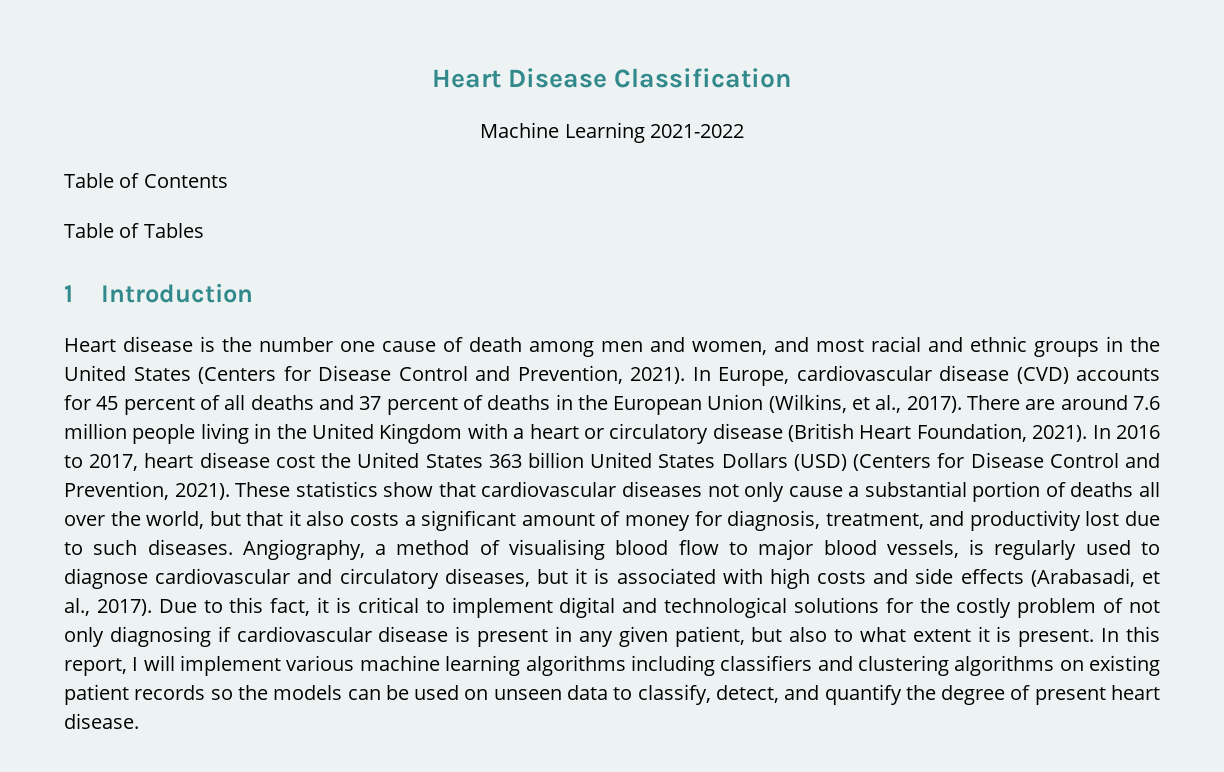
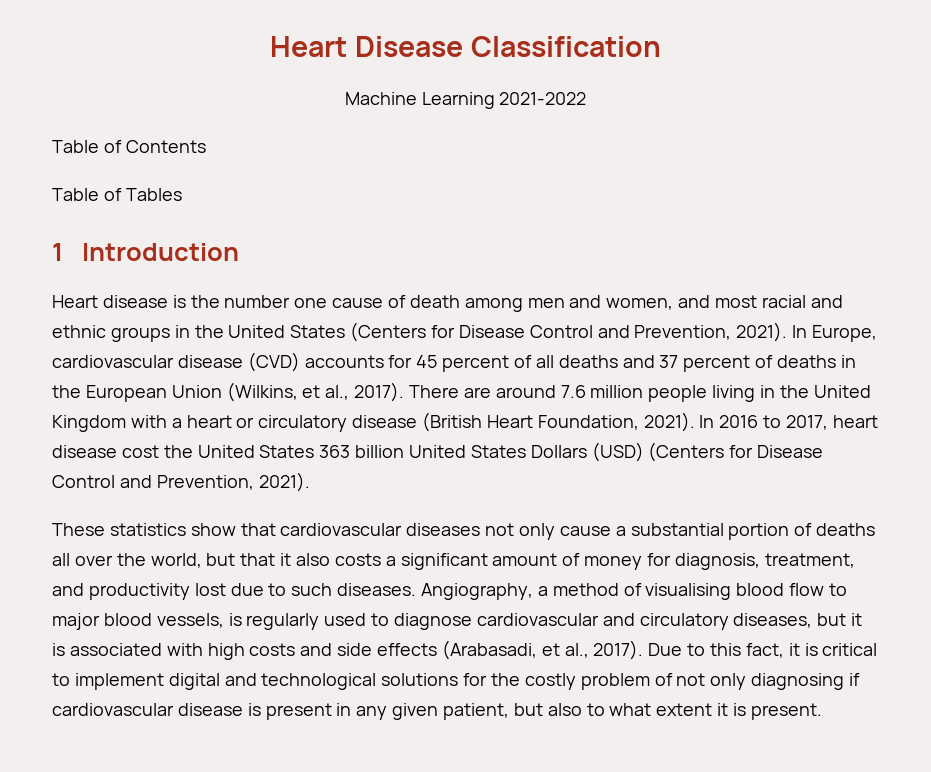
- In 2016 to 2017, heart disease cost the United States 363 billion United States Dollars (USD) (Centers for Disease Control and Prevention, 2021). These statistics show that cardiovascular diseases not only cause a substantial portion of deaths all over the world, but that it also costs a significant amount of money for diagnosis, treatment, and productivity lost due to such diseases.
+ In 2016 to 2017, heart disease cost the United States 363 billion United States Dollars (USD) (Centers for Disease Control and Prevention, 2021).
+ These statistics show that cardiovascular diseases not only cause a substantial portion of deaths all over the world, but that it also costs a significant amount of money for diagnosis, treatment, and productivity lost due to such diseases.
- In this report, I will implement various machine learning algorithms including classifiers and clustering algorithms on existing patient records so the models can be used on unseen data to classify, detect, and quantify the degree of present heart disease.

